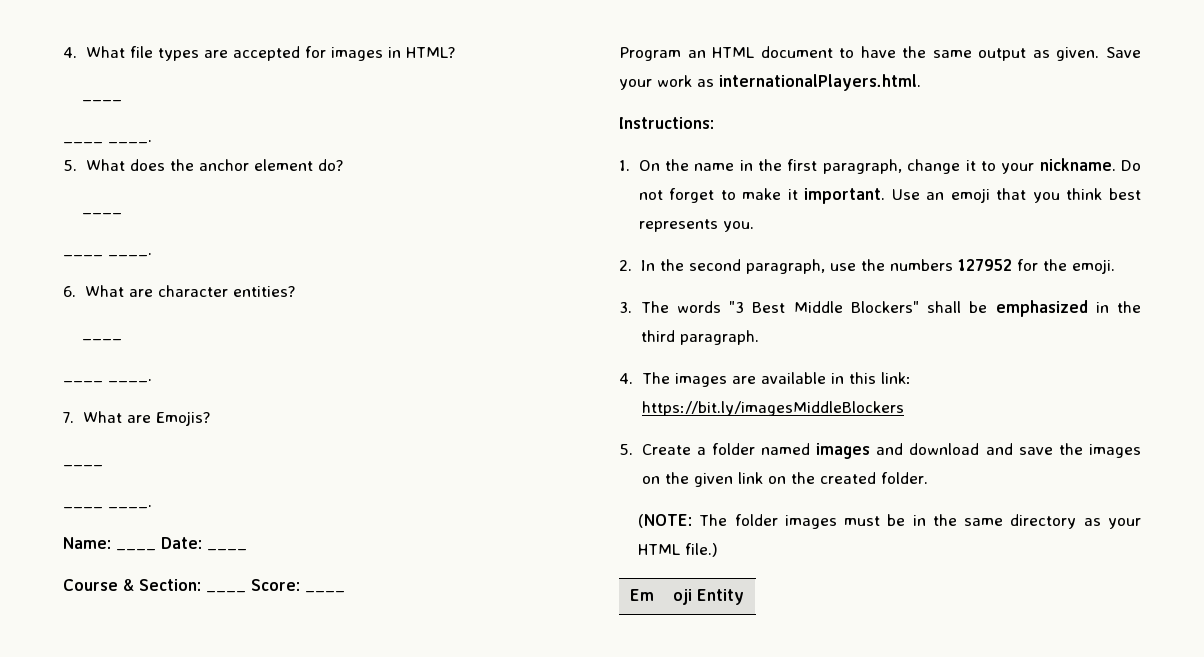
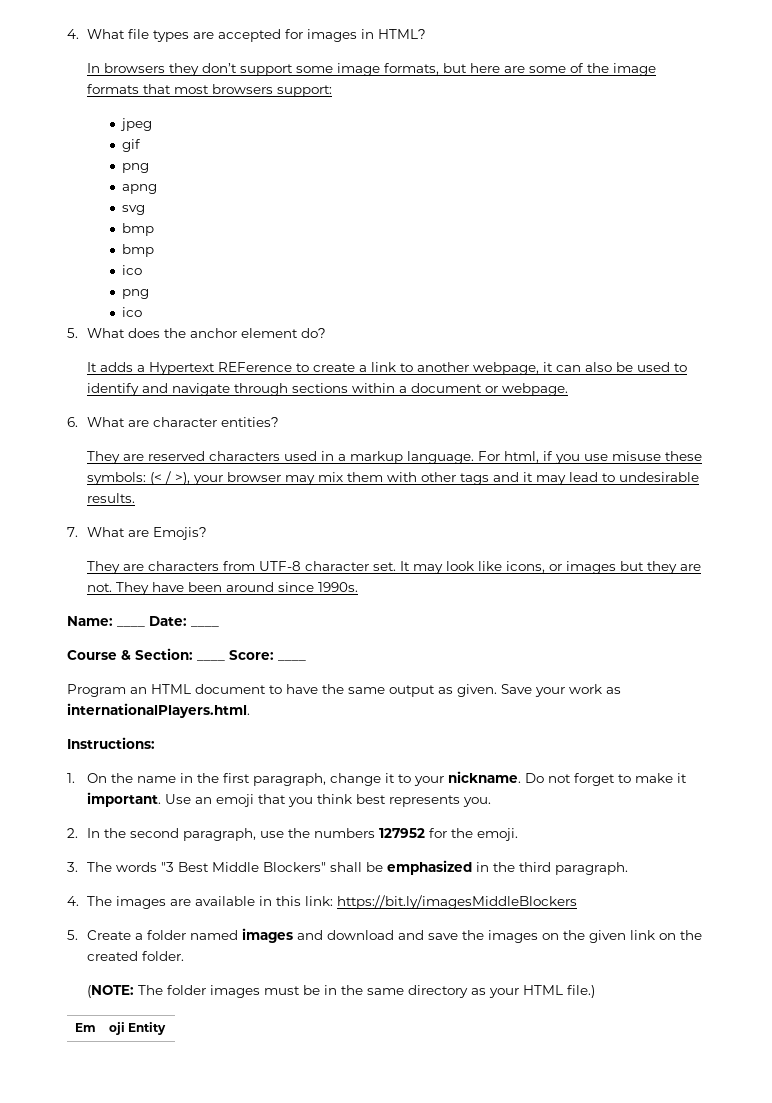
  4. What file types are accepted for images in HTML?
- ____
- ____ ____.
+ In browsers they don’t support some image formats, but here are some of the image formats that most browsers support:
+ jpeg
+ gif
+ png
+ apng
+ svg
+ bmp
+ bmp
+ ico
+ png
+ ico
  5. What does the anchor element do?
- ____
- ____ ____.
+ It adds a Hypertext REFerence to create a link to another webpage, it can also be used to identify and navigate through sections within a document or webpage.
  6. What are character entities?
- ____
- ____ ____.
+ They are reserved characters used in a markup language. For html, if you use misuse these symbols: (< / >), your browser may mix them with other tags and it may lead to undesirable results.
  7. What are Emojis?
- ____
- ____ ____.
+ They are characters from UTF-8 character set. It may look like icons, or images but they are not. They have been around since 1990s.

